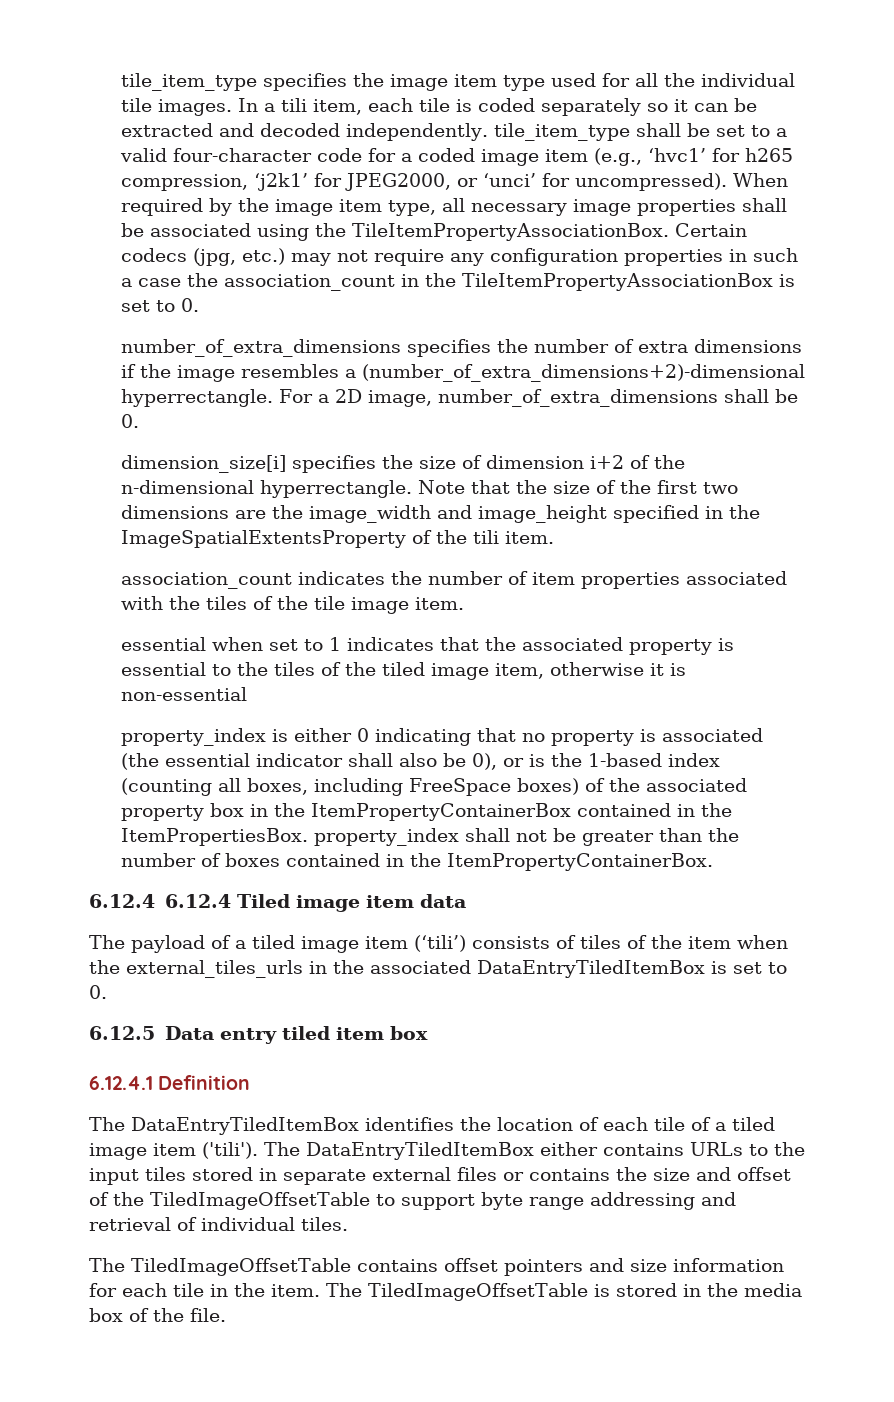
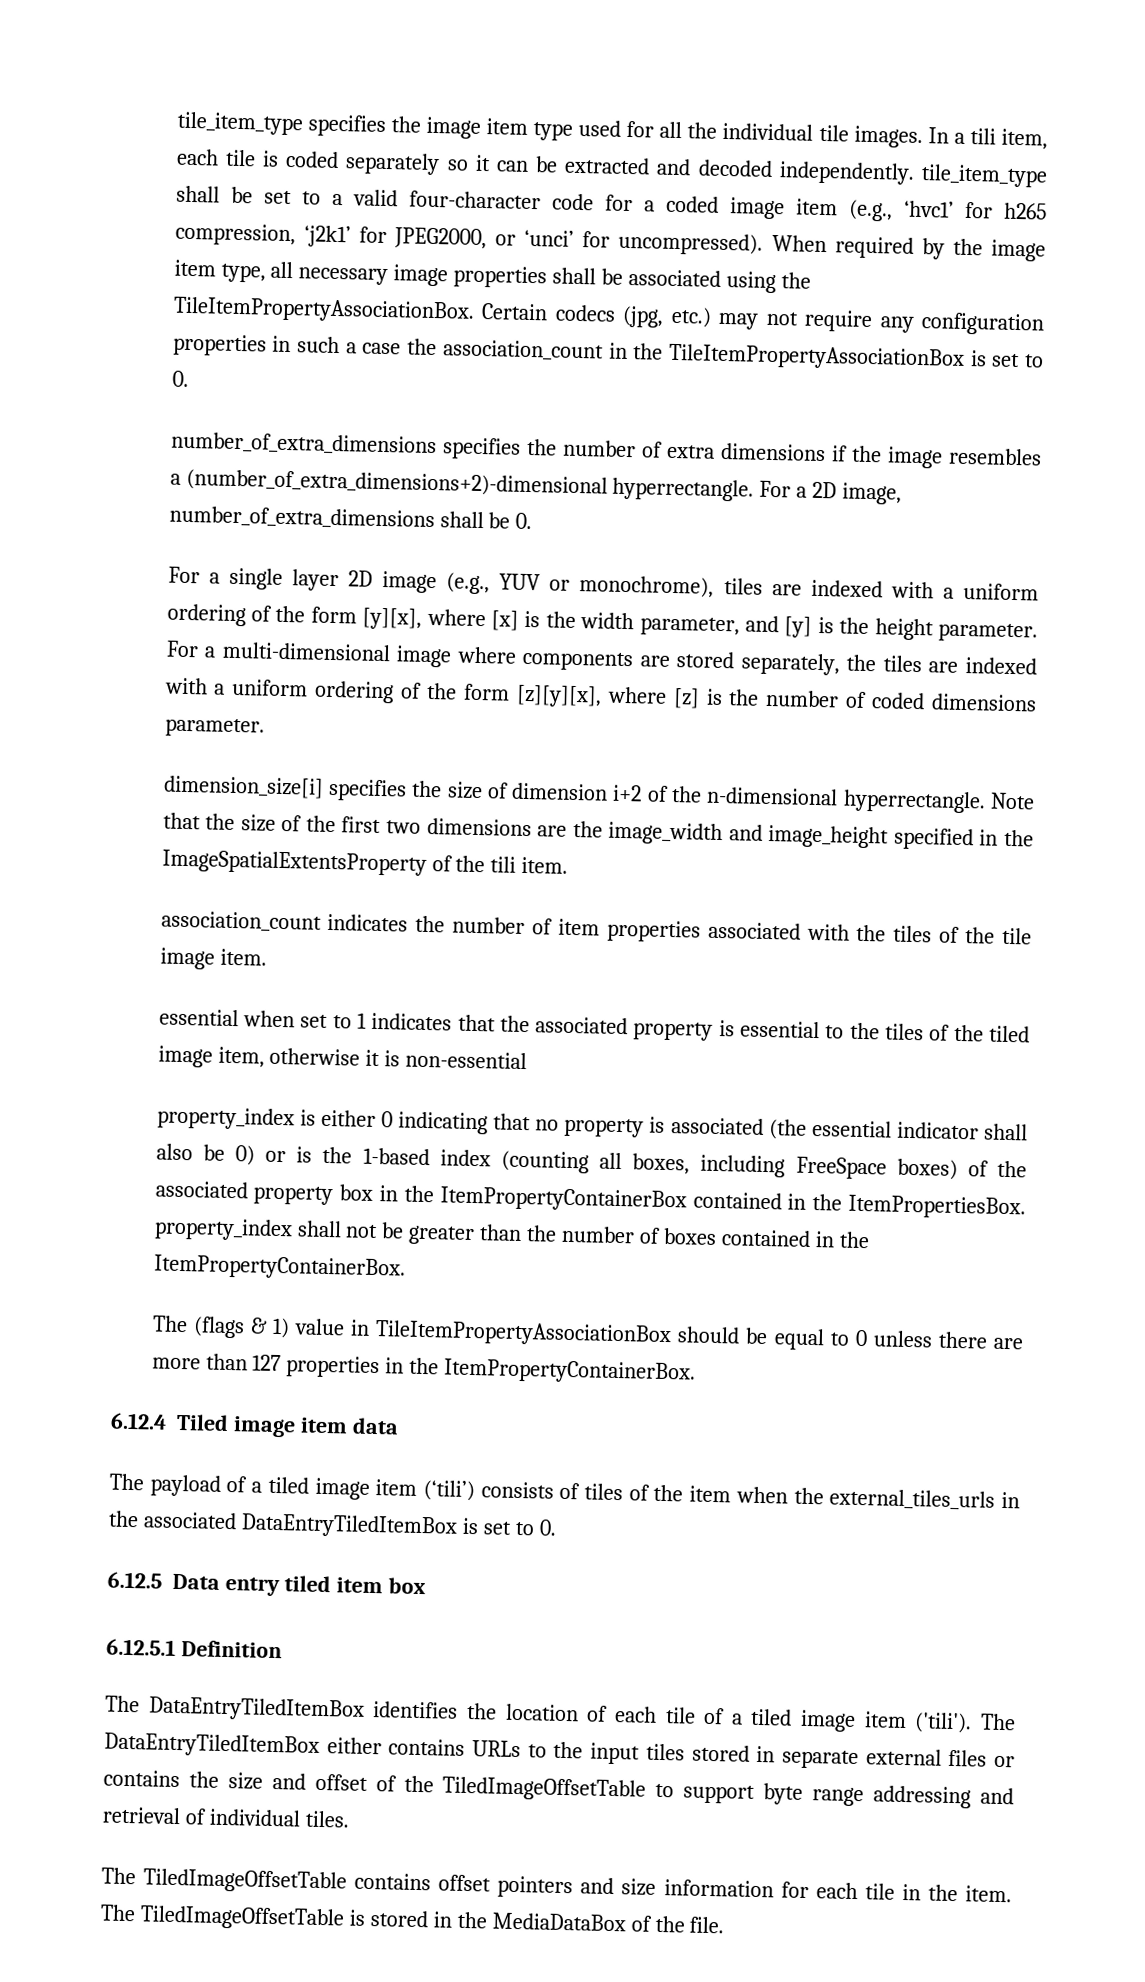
+ For a single layer 2D image (e.g., YUV or monochrome), tiles are indexed with a uniform ordering of the form [y][x], where [x] is the width parameter, and [y] is the height parameter. For a multi-dimensional image where components are stored separately, the tiles are indexed with a uniform ordering of the form [z][y][x], where [z] is the number of coded dimensions parameter.
- property_index is either 0 indicating that no property is associated (the essential indicator shall also be 0), or is the 1-based index (counting all boxes, including FreeSpace boxes) of the associated property box in the ItemPropertyContainerBox contained in the ItemPropertiesBox. property_index shall not be greater than the number of boxes contained in the ItemPropertyContainerBox.
+ property_index is either 0 indicating that no property is associated (the essential indicator shall also be 0) or is the 1-based index (counting all boxes, including FreeSpace boxes) of the associated property box in the ItemPropertyContainerBox contained in the ItemPropertiesBox. property_index shall not be greater than the number of boxes contained in the ItemPropertyContainerBox.
- 6.12.4 6.12.4 Tiled image item data
+ The (flags & 1) value in TileItemPropertyAssociationBox should be equal to 0 unless there are more than 127 properties in the ItemPropertyContainerBox.
+ 6.12.4 Tiled image item data
- 6.12.4.1 Definition
+ 6.12.5.1 Definition
- The TiledImageOffsetTable is stored in the media box of the file.
+ The TiledImageOffsetTable is stored in the MediaDataBox of the file.

